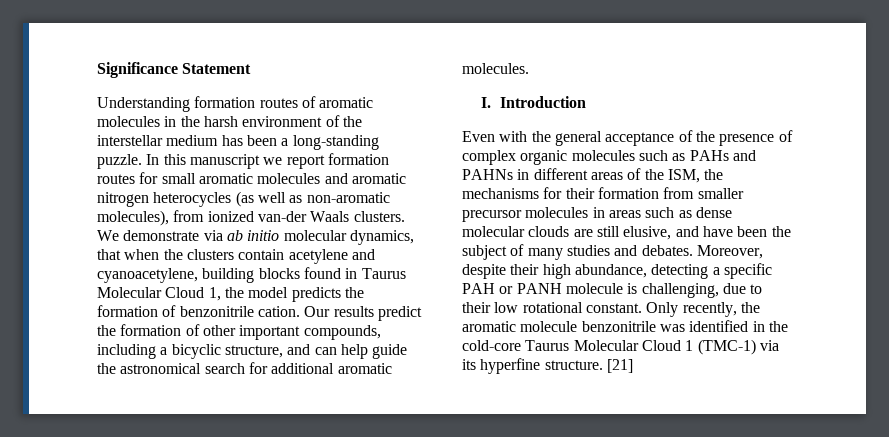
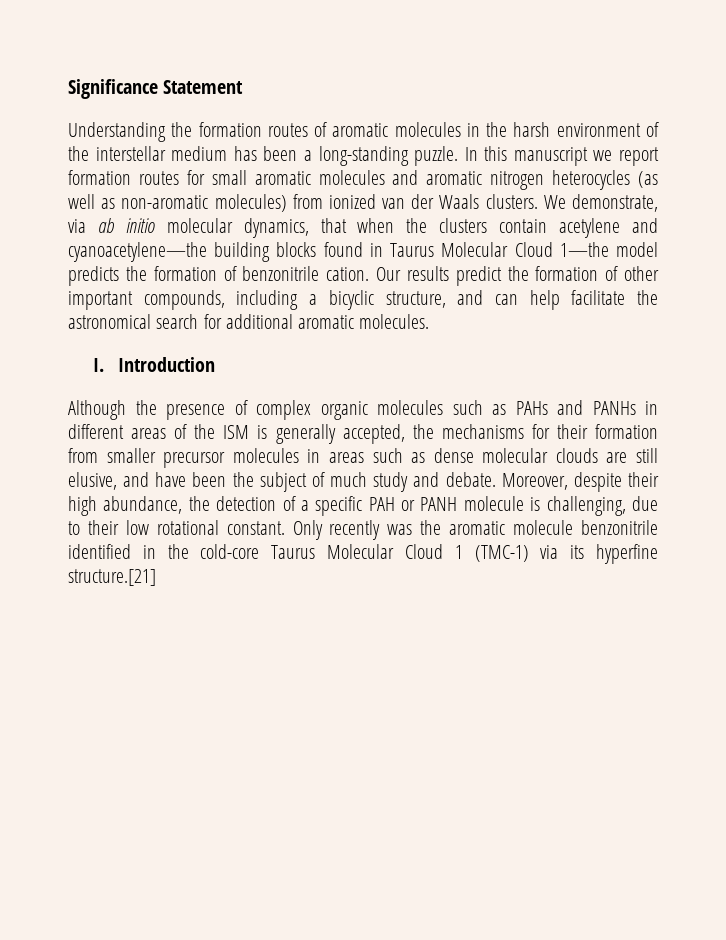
- Understanding formation routes of aromatic molecules in the harsh environment of the interstellar medium has been a long-standing puzzle.
+ Understanding the formation routes of aromatic molecules in the harsh environment of the interstellar medium has been a long-standing puzzle.
- In this manuscript we report formation routes for small aromatic molecules and aromatic nitrogen heterocycles (as well as non-aromatic molecules), from ionized van-der Waals clusters.
+ In this manuscript we report formation routes for small aromatic molecules and aromatic nitrogen heterocycles (as well as non-aromatic molecules) from ionized van der Waals clusters.
- We demonstrate via ab initio molecular dynamics, that when the clusters contain acetylene and cyanoacetylene, building blocks found in Taurus Molecular Cloud 1, the model predicts the formation of benzonitrile cation.
+ We demonstrate, via ab initio molecular dynamics, that when the clusters contain acetylene and cyanoacetylene—the building blocks found in Taurus Molecular Cloud 1—the model predicts the formation of benzonitrile cation.
- Our results predict the formation of other important compounds, including a bicyclic structure, and can help guide the astronomical search for additional aromatic molecules.
+ Our results predict the formation of other important compounds, including a bicyclic structure, and can help facilitate the astronomical search for additional aromatic molecules.
- Even with the general acceptance of the presence of complex organic molecules such as PAHs and PAHNs in different areas of the ISM, the mechanisms for their formation from smaller precursor molecules in areas such as dense molecular clouds are still elusive, and have been the subject of many studies and debates.
+ Although the presence of complex organic molecules such as PAHs and PANHs in different areas of the ISM is generally accepted, the mechanisms for their formation from smaller precursor molecules in areas such as dense molecular clouds are still elusive, and have been the subject of much study and debate.
- Moreover, despite their high abundance, detecting a specific PAH or PANH molecule is challenging, due to their low rotational constant.
+ Moreover, despite their high abundance, the detection of a specific PAH or PANH molecule is challenging, due to their low rotational constant.
- Only recently, the aromatic molecule benzonitrile was identified in the cold-core Taurus Molecular Cloud 1 (TMC-1) via its hyperfine structure. [21]
+ Only recently was the aromatic molecule benzonitrile identified in the cold-core Taurus Molecular Cloud 1 (TMC-1) via its hyperfine structure.[21]

